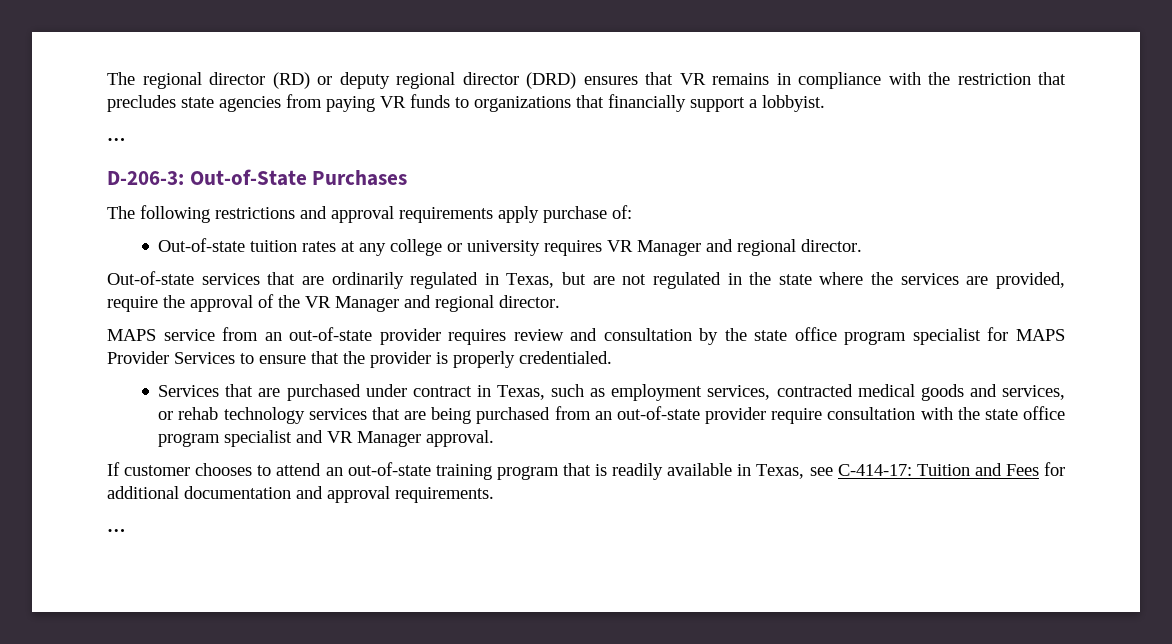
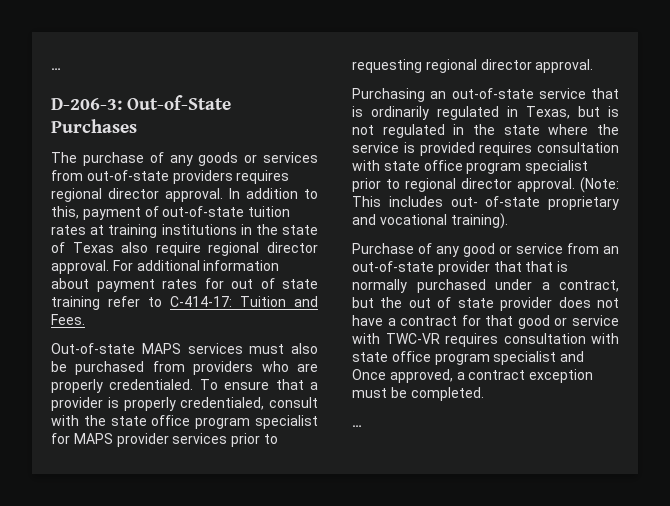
- The regional director (RD) or deputy regional director (DRD) ensures that VR remains in compliance with the restriction that precludes state agencies from paying VR funds to organizations that financially support a lobbyist.
- The following restrictions and approval requirements apply purchase of:
- Out-of-state tuition rates at any college or university requires VR Manager and regional director.
- Out-of-state services that are ordinarily regulated in Texas, but are not regulated in the state where the services are provided, require the approval of the VR Manager and regional director.
- MAPS service from an out-of-state provider requires review and consultation by the state office program specialist for MAPS Provider Services to ensure that the provider is properly credentialed.
- Services that are purchased under contract in Texas, such as employment services, contracted medical goods and services, or rehab technology services that are being purchased from an out-of-state provider require consultation with the state office program specialist and VR Manager approval.
- If customer chooses to attend an out-of-state training program that is readily available in Texas, see C-414-17: Tuition and Fees for additional documentation and approval requirements.
+ The purchase of any goods or services from out-of-state providers requires regional director approval. In addition to this, payment of out-of-state tuition rates at training institutions in the state of Texas also require regional director approval. For additional information about payment rates for out of state training refer to C-414-17: Tuition and Fees.
+ Out-of-state MAPS services must also be purchased from providers who are properly credentialed. To ensure that a provider is properly credentialed, consult with the state office program specialist for MAPS provider services prior to requesting regional director approval.
+ Purchasing an out-of-state service that is ordinarily regulated in Texas, but is not regulated in the state where the service is provided requires consultation with state office program specialist prior to regional director approval. (Note: This includes out- of-state proprietary and vocational training).
+ Purchase of any good or service from an out-of-state provider that that is normally purchased under a contract, but the out of state provider does not have a contract for that good or service with TWC-VR requires consultation with state office program specialist and Once approved, a contract exception must be completed.

